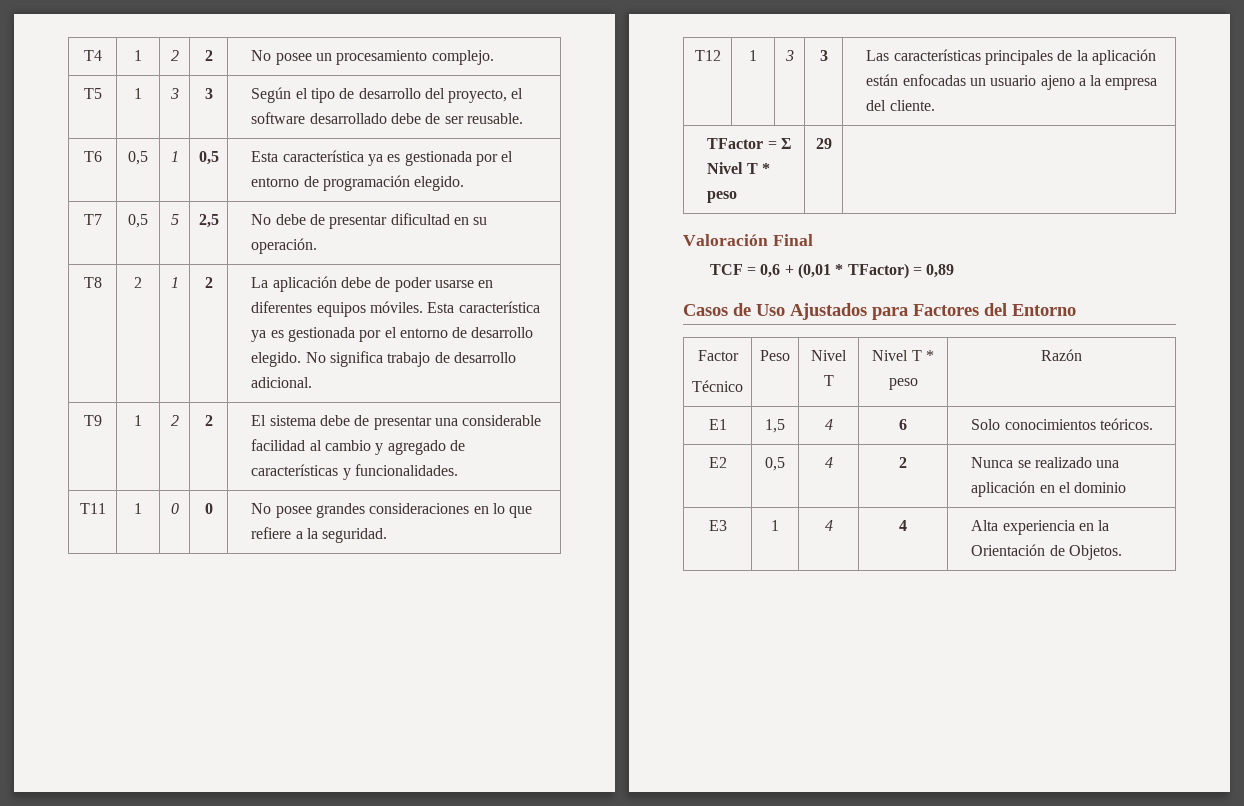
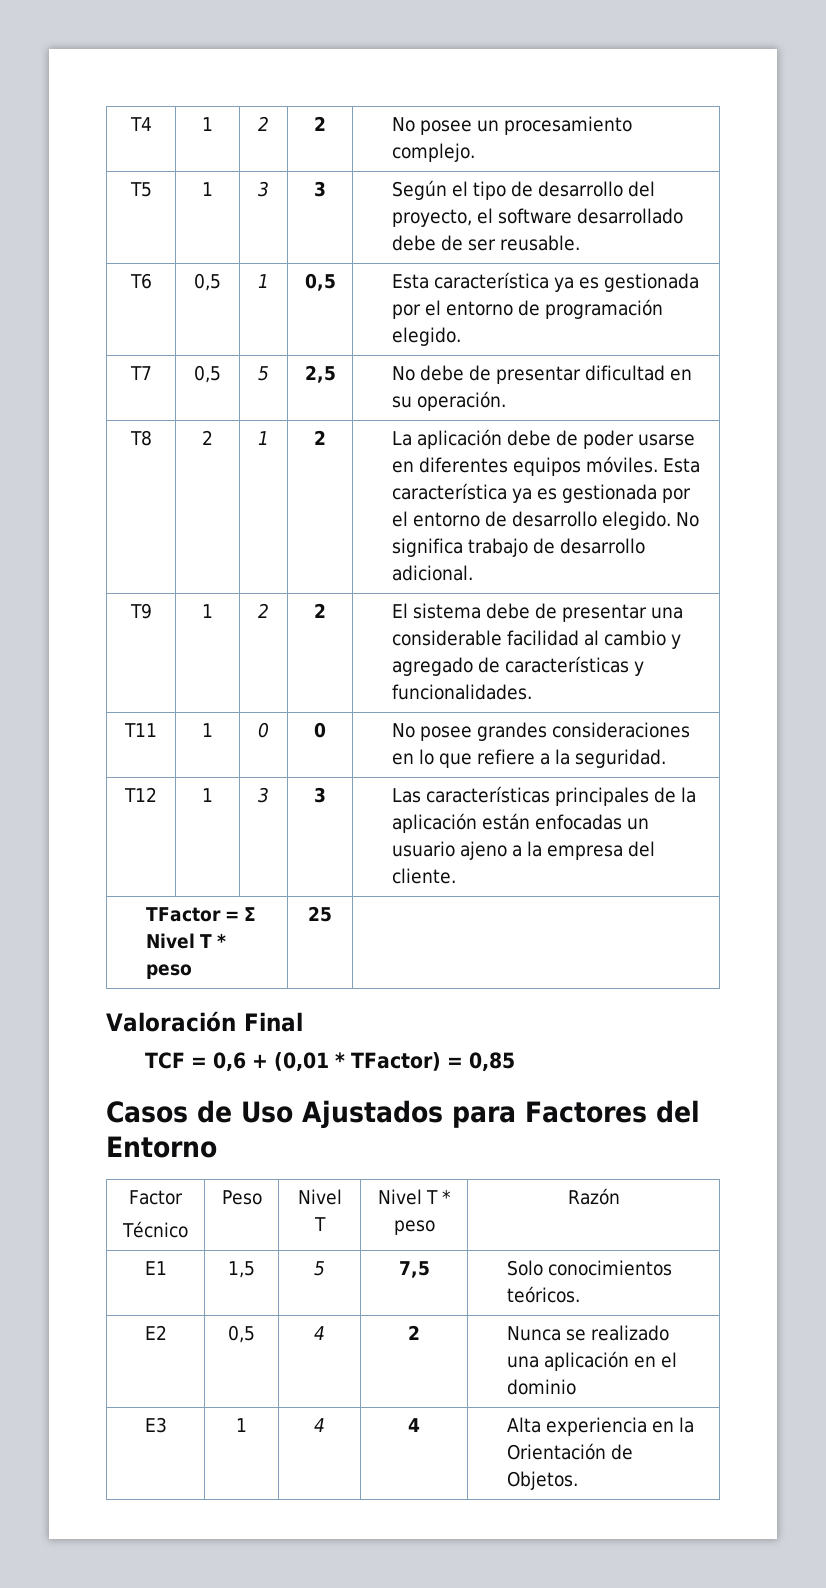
- TFactor = Σ Nivel T * peso | 29 |
+ TFactor = Σ Nivel T * peso | 25 |
- TCF = 0,6 + (0,01 * TFactor) = 0,89
+ TCF = 0,6 + (0,01 * TFactor) = 0,85
- E1 | 1,5 | 4 | 6 | Solo conocimientos teóricos.
+ E1 | 1,5 | 5 | 7,5 | Solo conocimientos teóricos.

